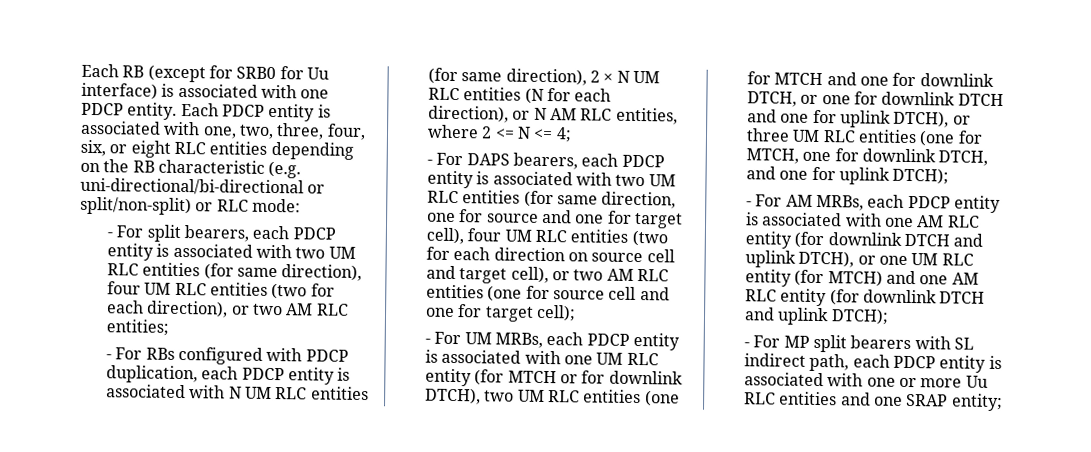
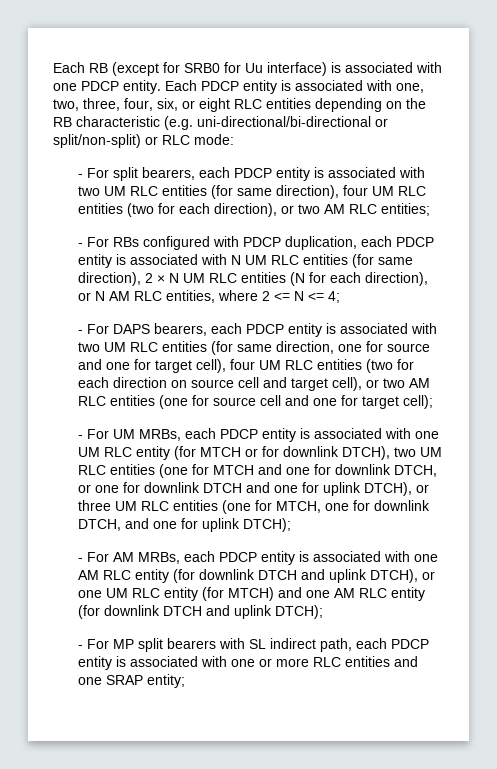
- - For MP split bearers with SL indirect path, each PDCP entity is associated with one or more Uu RLC entities and one SRAP entity;
+ - For MP split bearers with SL indirect path, each PDCP entity is associated with one or more RLC entities and one SRAP entity;

